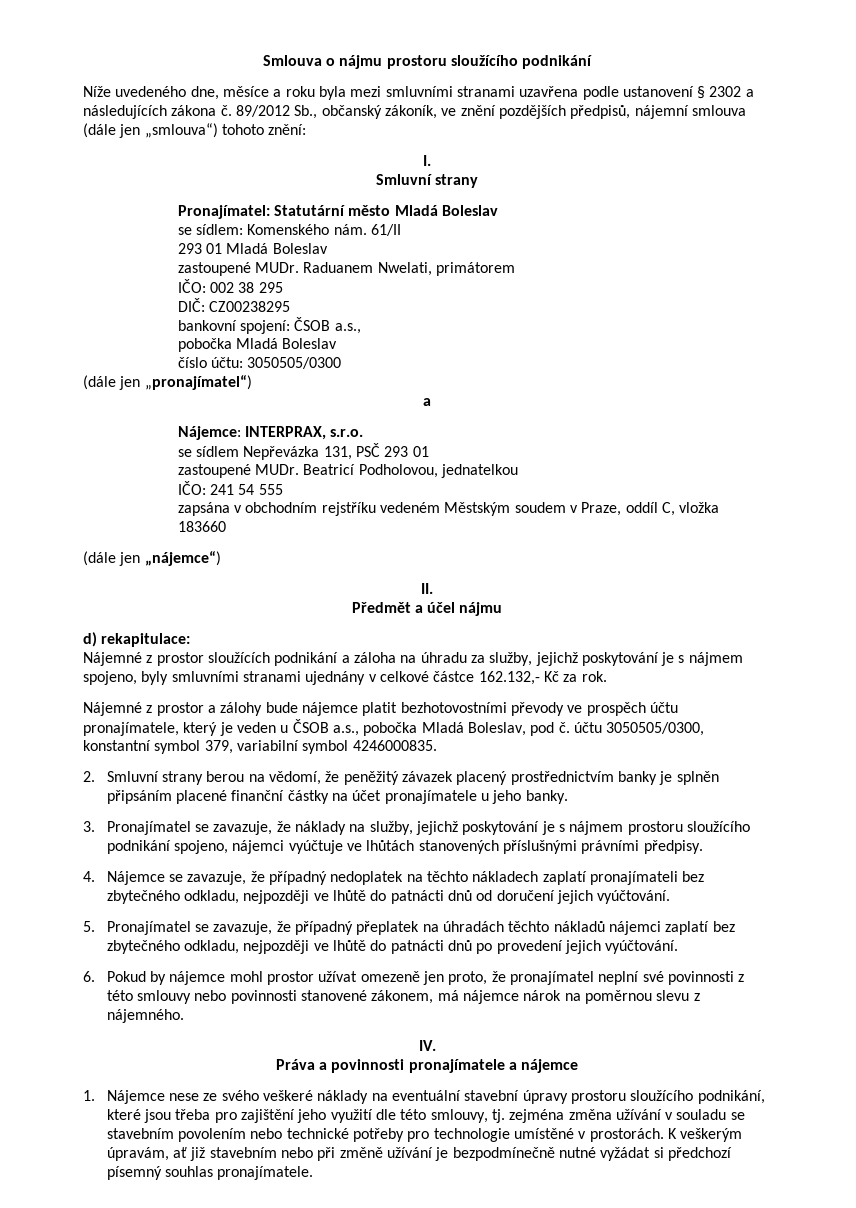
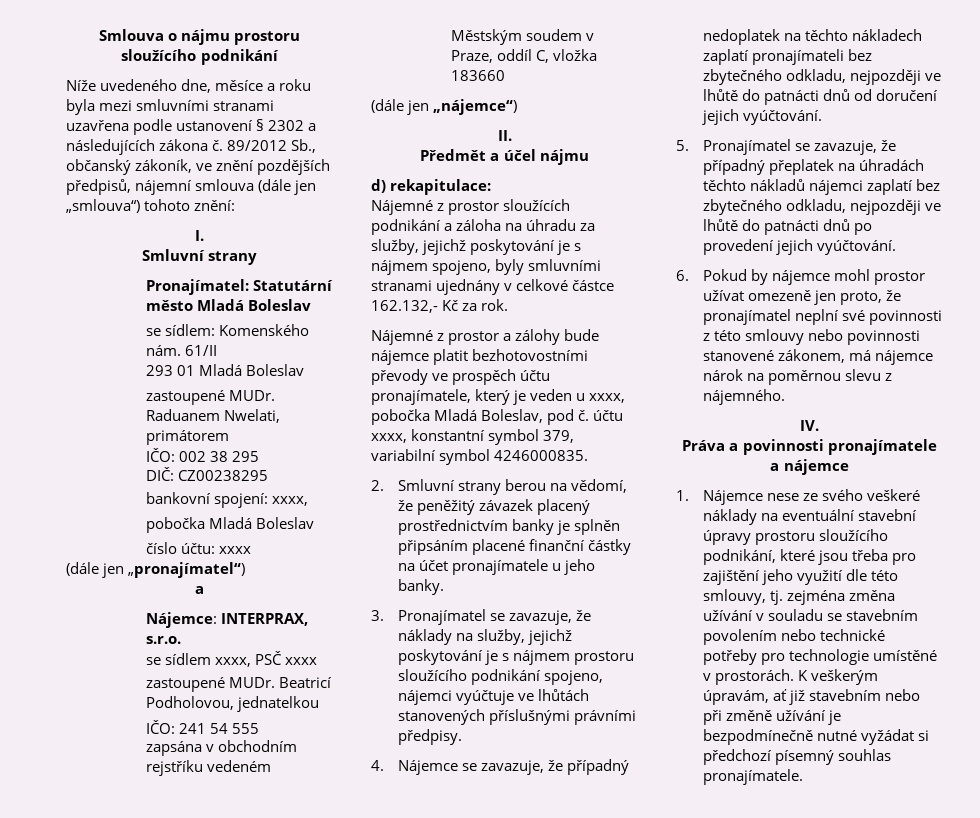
- bankovní spojení: ČSOB a.s.,
+ bankovní spojení: xxxx,
- číslo účtu: 3050505/0300
+ číslo účtu: xxxx
- se sídlem Nepřevázka 131, PSČ 293 01
+ se sídlem xxxx, PSČ xxxx
- Nájemné z prostor a zálohy bude nájemce platit bezhotovostními převody ve prospěch účtu pronajímatele, který je veden u ČSOB a.s., pobočka Mladá Boleslav, pod č. účtu 3050505/0300, konstantní symbol 379, variabilní symbol 4246000835.
+ Nájemné z prostor a zálohy bude nájemce platit bezhotovostními převody ve prospěch účtu pronajímatele, který je veden u xxxx, pobočka Mladá Boleslav, pod č. účtu xxxx, konstantní symbol 379, variabilní symbol 4246000835.

